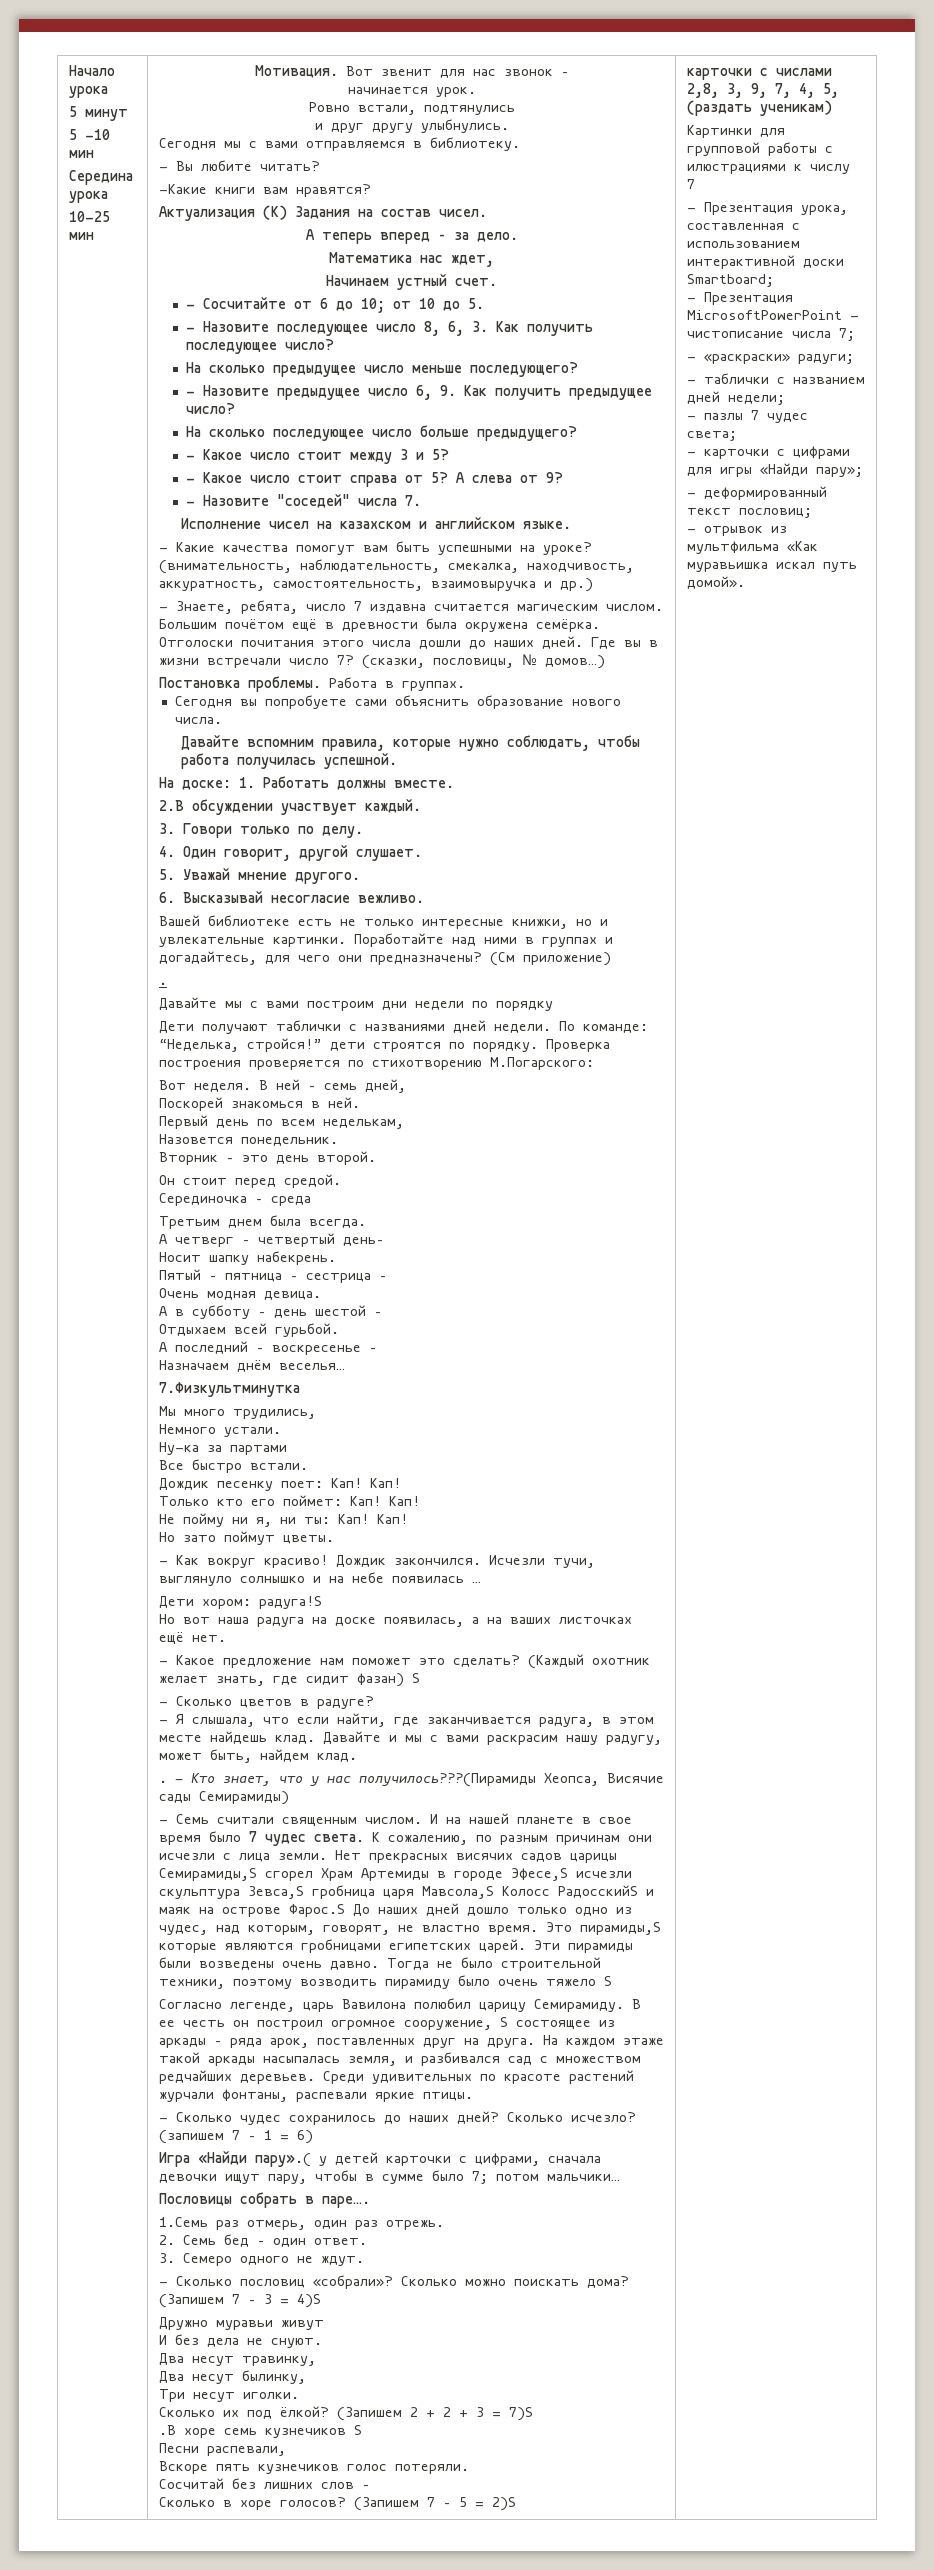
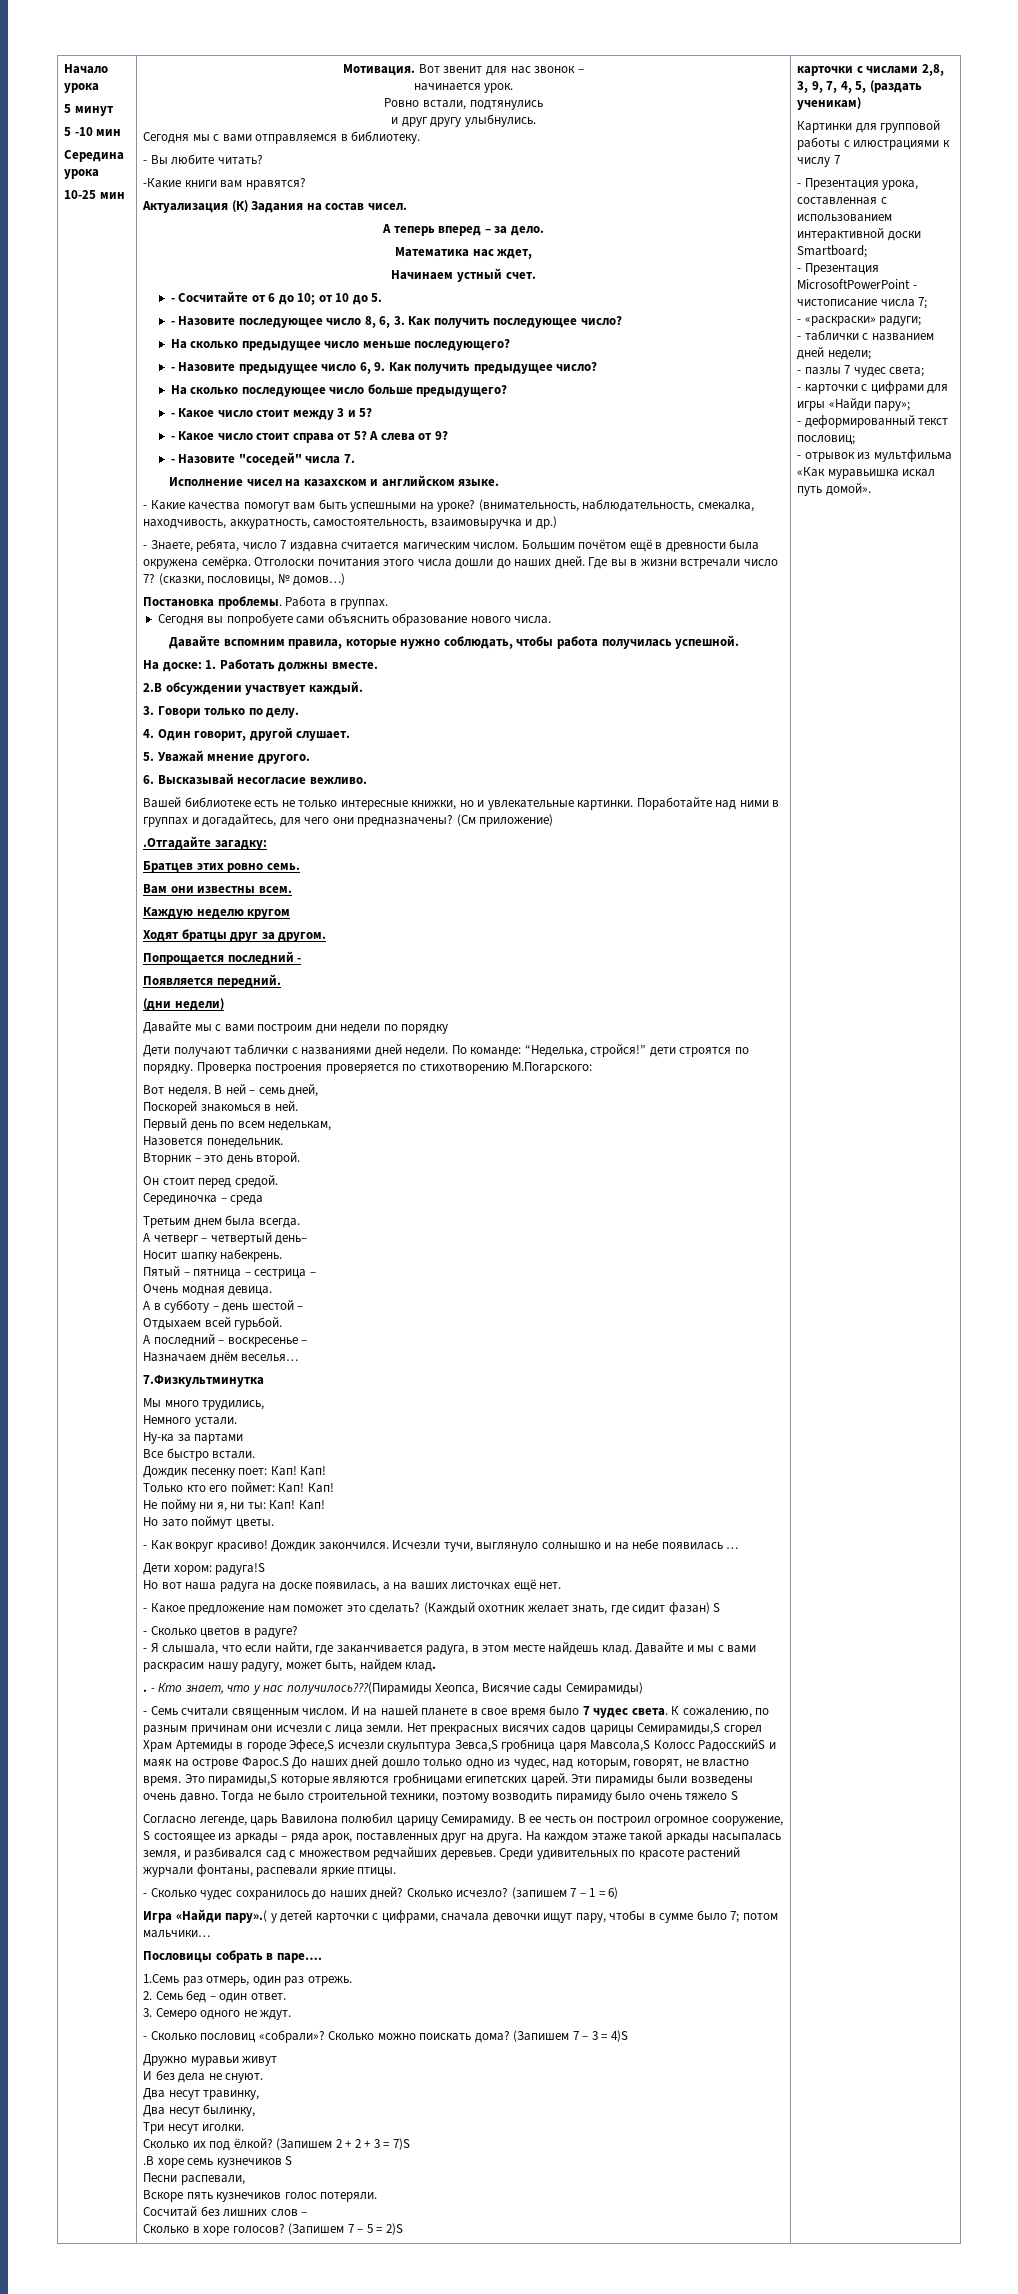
  (См приложение)
- .
+ .Отгадайте загадку:
+ Братцев этих ровно семь.
+ Вам они известны всем.
+ Каждую неделю кругом
+ Ходят братцы друг за другом.
+ Попрощается последний -
+ Появляется передний.
+ (дни недели)

